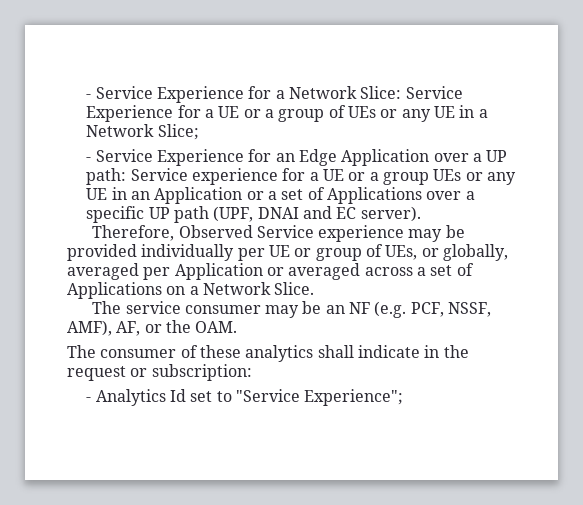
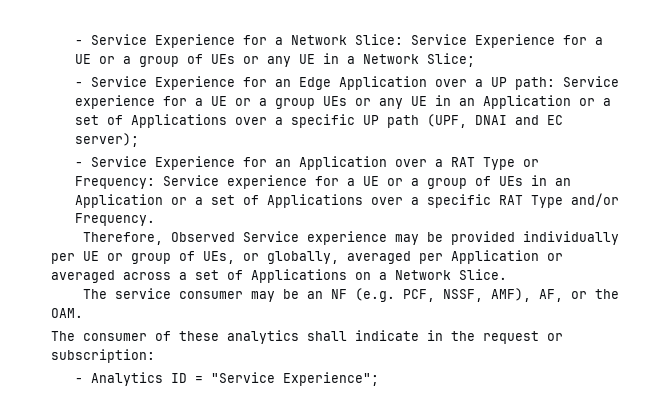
- - Service Experience for an Edge Application over a UP path: Service experience for a UE or a group UEs or any UE in an Application or a set of Applications over a specific UP path (UPF, DNAI and EC server).
+ - Service Experience for an Edge Application over a UP path: Service experience for a UE or a group UEs or any UE in an Application or a set of Applications over a specific UP path (UPF, DNAI and EC server);
+ - Service Experience for an Application over a RAT Type or Frequency: Service experience for a UE or a group of UEs in an Application or a set of Applications over a specific RAT Type and/or Frequency.
- - Analytics Id set to "Service Experience";
+ - Analytics ID = "Service Experience";

